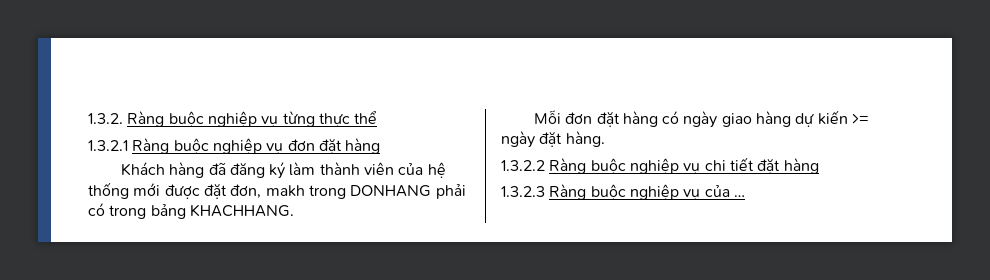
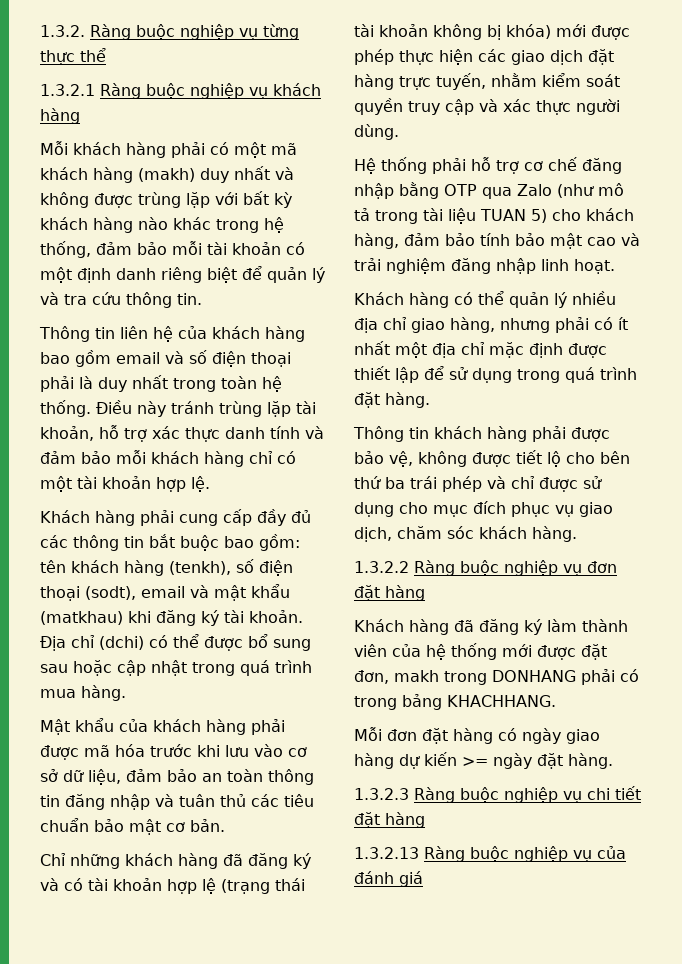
- 1.3.2.1 Ràng buộc nghiệp vụ đơn đặt hàng
+ 1.3.2.1 Ràng buộc nghiệp vụ khách hàng
+ Mỗi khách hàng phải có một mã khách hàng (makh) duy nhất và không được trùng lặp với bất kỳ khách hàng nào khác trong hệ thống, đảm bảo mỗi tài khoản có một định danh riêng biệt để quản lý và tra cứu thông tin.
+ Thông tin liên hệ của khách hàng bao gồm email và số điện thoại phải là duy nhất trong toàn hệ thống. Điều này tránh trùng lặp tài khoản, hỗ trợ xác thực danh tính và đảm bảo mỗi khách hàng chỉ có một tài khoản hợp lệ.
+ Khách hàng phải cung cấp đầy đủ các thông tin bắt buộc bao gồm: tên khách hàng (tenkh), số điện thoại (sodt), email và mật khẩu (matkhau) khi đăng ký tài khoản. Địa chỉ (dchi) có thể được bổ sung sau hoặc cập nhật trong quá trình mua hàng.
+ Mật khẩu của khách hàng phải được mã hóa trước khi lưu vào cơ sở dữ liệu, đảm bảo an toàn thông tin đăng nhập và tuân thủ các tiêu chuẩn bảo mật cơ bản.
+ Chỉ những khách hàng đã đăng ký và có tài khoản hợp lệ (trạng thái tài khoản không bị khóa) mới được phép thực hiện các giao dịch đặt hàng trực tuyến, nhằm kiểm soát quyền truy cập và xác thực người dùng.
+ Hệ thống phải hỗ trợ cơ chế đăng nhập bằng OTP qua Zalo (như mô tả trong tài liệu TUAN 5) cho khách hàng, đảm bảo tính bảo mật cao và trải nghiệm đăng nhập linh hoạt.
+ Khách hàng có thể quản lý nhiều địa chỉ giao hàng, nhưng phải có ít nhất một địa chỉ mặc định được thiết lập để sử dụng trong quá trình đặt hàng.
+ Thông tin khách hàng phải được bảo vệ, không được tiết lộ cho bên thứ ba trái phép và chỉ được sử dụng cho mục đích phục vụ giao dịch, chăm sóc khách hàng.
+ 1.3.2.2 Ràng buộc nghiệp vụ đơn đặt hàng
- 1.3.2.2 Ràng buộc nghiệp vụ chi tiết đặt hàng
+ 1.3.2.3 Ràng buộc nghiệp vụ chi tiết đặt hàng
- 1.3.2.3 Ràng buộc nghiệp vụ của …
+ 1.3.2.13 Ràng buộc nghiệp vụ của đánh giá

